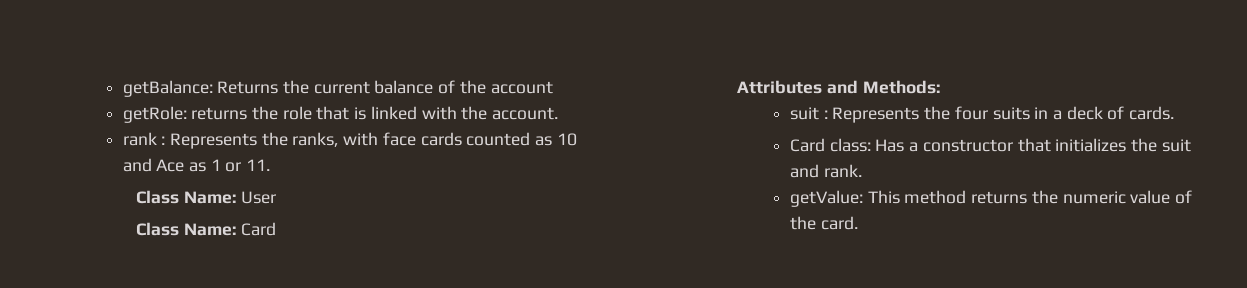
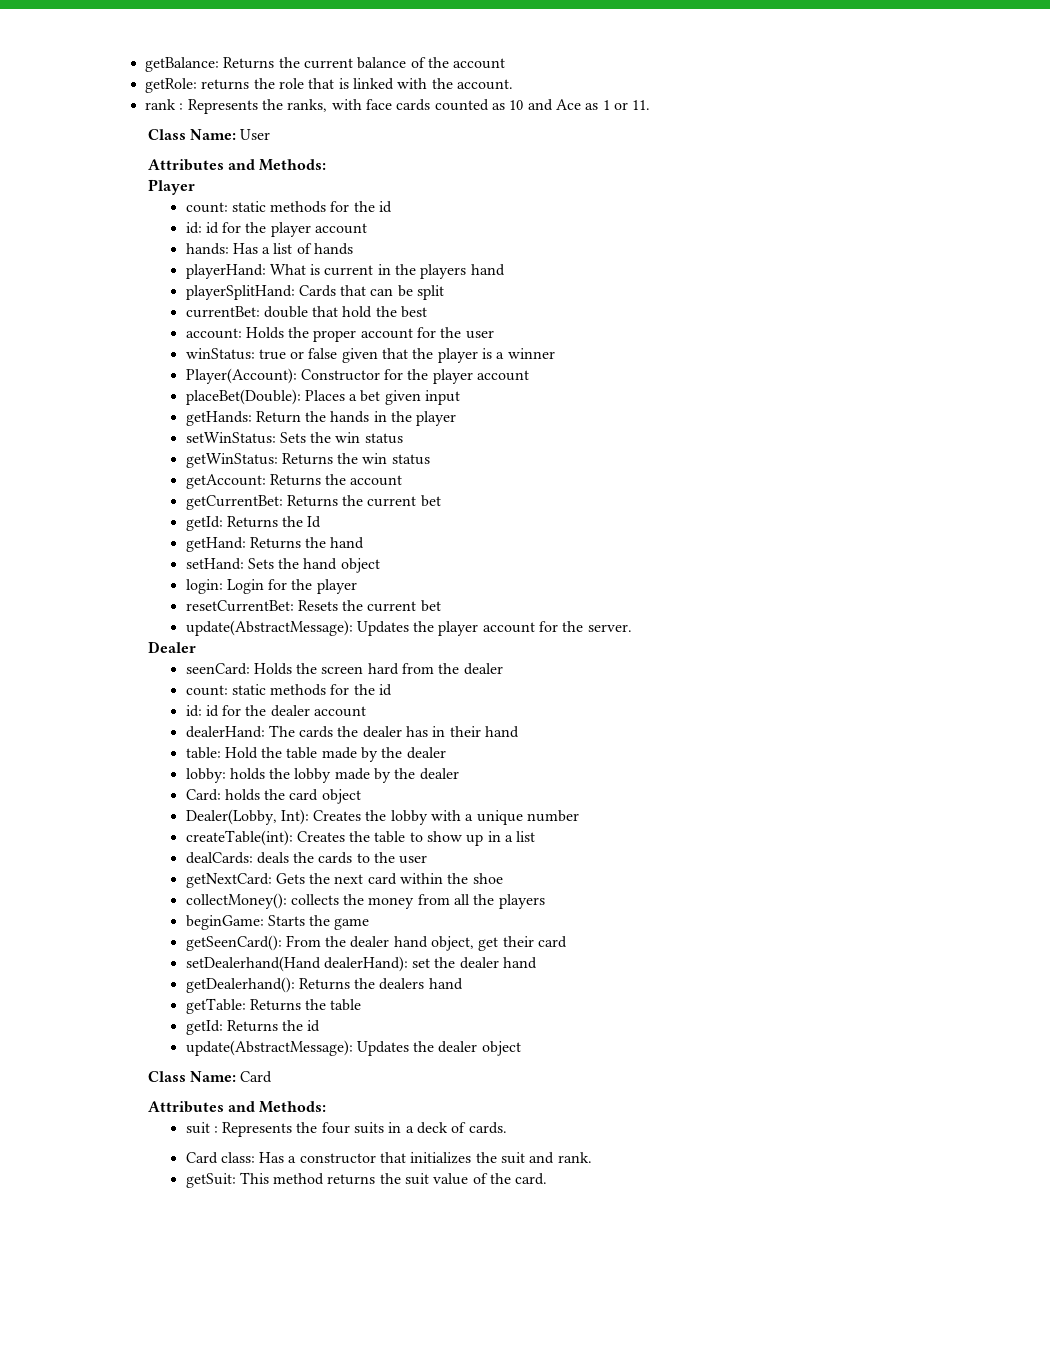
  Class Name: User
+ Attributes and Methods:
+ Player
+ count: static methods for the id
+ id: id for the player account
+ hands: Has a list of hands
+ playerHand: What is current in the players hand
+ playerSplitHand: Cards that can be split
+ currentBet: double that hold the best
+ account: Holds the proper account for the user
+ winStatus: true or false given that the player is a winner
+ Player(Account): Constructor for the player account
+ placeBet(Double): Places a bet given input
+ getHands: Return the hands in the player
+ setWinStatus: Sets the win status
+ getWinStatus: Returns the win status
+ getAccount: Returns the account
+ getCurrentBet: Returns the current bet
+ getId: Returns the Id
+ getHand: Returns the hand
+ setHand: Sets the hand object
+ login: Login for the player
+ resetCurrentBet: Resets the current bet
+ update(AbstractMessage): Updates the player account for the server.
+ Dealer
+ seenCard: Holds the screen hard from the dealer
+ count: static methods for the id
+ id: id for the dealer account
+ dealerHand: The cards the dealer has in their hand
+ table: Hold the table made by the dealer
+ lobby: holds the lobby made by the dealer
+ Card: holds the card object
+ Dealer(Lobby, Int): Creates the lobby with a unique number
+ createTable(int): Creates the table to show up in a list
+ dealCards: deals the cards to the user
+ getNextCard: Gets the next card within the shoe
+ collectMoney(): collects the money from all the players
+ beginGame: Starts the game
+ getSeenCard(): From the dealer hand object, get their card
+ setDealerhand(Hand dealerHand): set the dealer hand
+ getDealerhand(): Returns the dealers hand
+ getTable: Returns the table
+ getId: Returns the id
+ update(AbstractMessage): Updates the dealer object
- getValue: This method returns the numeric value of the card.
+ getSuit: This method returns the suit value of the card.

